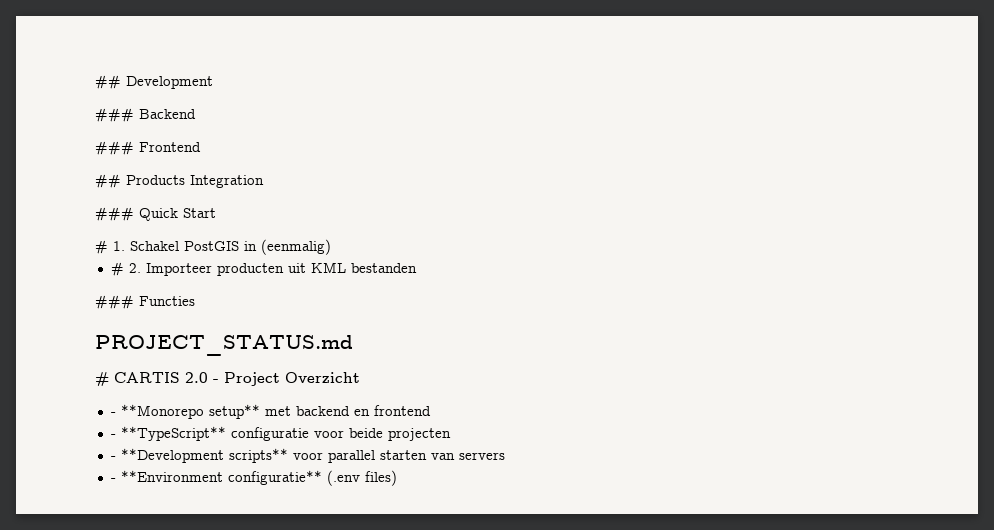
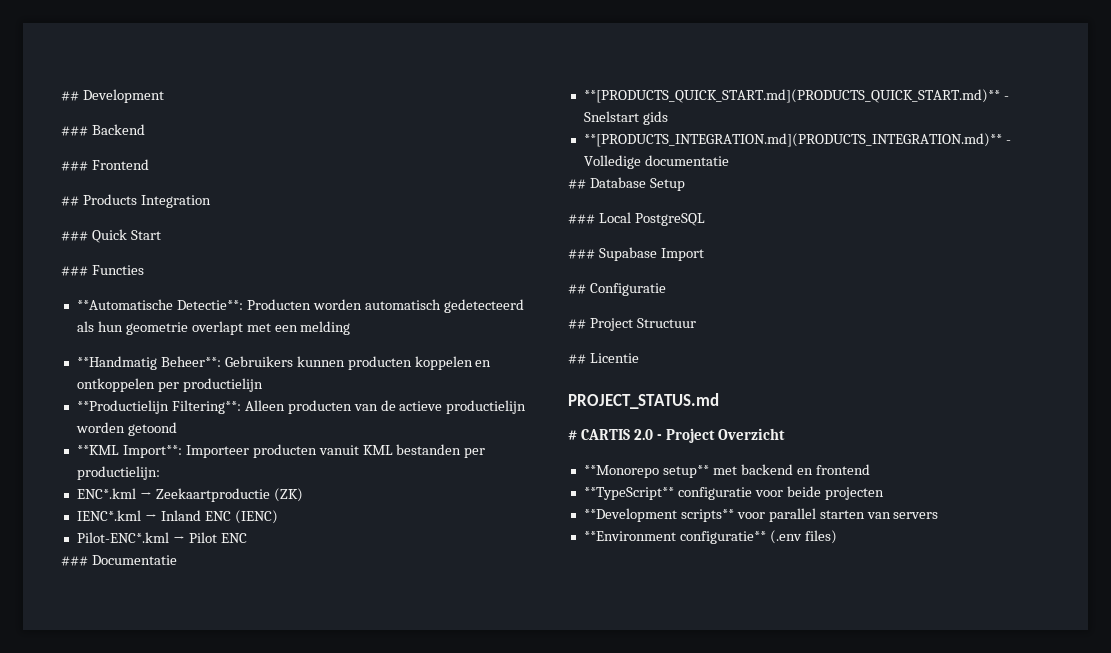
- # 1. Schakel PostGIS in (eenmalig)
- # 2. Importeer producten uit KML bestanden
  ### Functies
+ **Automatische Detectie**: Producten worden automatisch gedetecteerd als hun geometrie overlapt met een melding
+ **Handmatig Beheer**: Gebruikers kunnen producten koppelen en ontkoppelen per productielijn
+ **Productielijn Filtering**: Alleen producten van de actieve productielijn worden getoond
+ **KML Import**: Importeer producten vanuit KML bestanden per productielijn:
+ ENC*.kml → Zeekaartproductie (ZK)
+ IENC*.kml → Inland ENC (IENC)
+ Pilot-ENC*.kml → Pilot ENC
+ ### Documentatie
+ **[PRODUCTS_QUICK_START.md](PRODUCTS_QUICK_START.md)** - Snelstart gids
+ **[PRODUCTS_INTEGRATION.md](PRODUCTS_INTEGRATION.md)** - Volledige documentatie
+ ## Database Setup
+ ### Local PostgreSQL
+ ### Supabase Import
+ ## Configuratie
+ ## Project Structuur
+ ## Licentie
- - **Monorepo setup** met backend en frontend
+ **Monorepo setup** met backend en frontend
- - **TypeScript** configuratie voor beide projecten
+ **TypeScript** configuratie voor beide projecten
- - **Development scripts** voor parallel starten van servers
+ **Development scripts** voor parallel starten van servers
- - **Environment configuratie** (.env files)
+ **Environment configuratie** (.env files)

